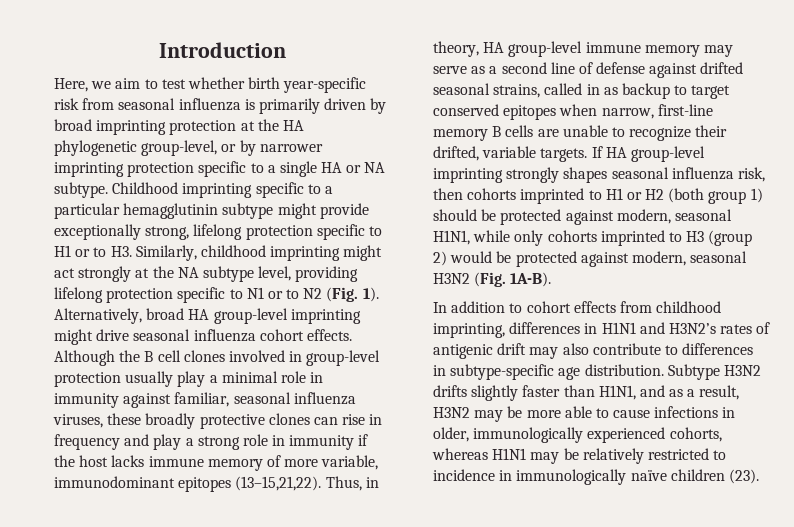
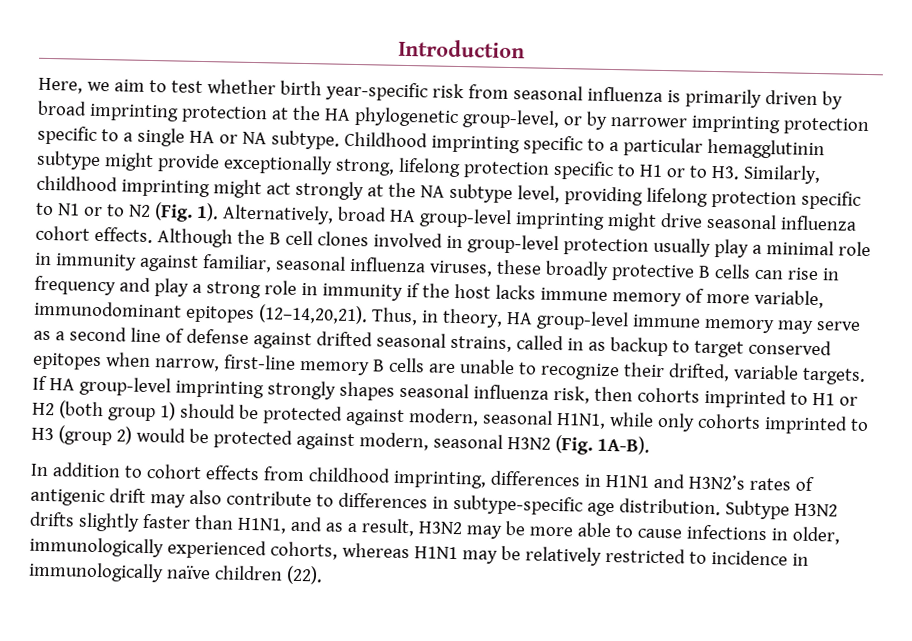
- Although the B cell clones involved in group-level protection usually play a minimal role in immunity against familiar, seasonal influenza viruses, these broadly protective clones can rise in frequency and play a strong role in immunity if the host lacks immune memory of more variable, immunodominant epitopes (13–15,21,22).
+ Although the B cell clones involved in group-level protection usually play a minimal role in immunity against familiar, seasonal influenza viruses, these broadly protective B cells can rise in frequency and play a strong role in immunity if the host lacks immune memory of more variable, immunodominant epitopes (12–14,20,21).
- Subtype H3N2 drifts slightly faster than H1N1, and as a result, H3N2 may be more able to cause infections in older, immunologically experienced cohorts, whereas H1N1 may be relatively restricted to incidence in immunologically naïve children (23).
+ Subtype H3N2 drifts slightly faster than H1N1, and as a result, H3N2 may be more able to cause infections in older, immunologically experienced cohorts, whereas H1N1 may be relatively restricted to incidence in immunologically naïve children (22).

